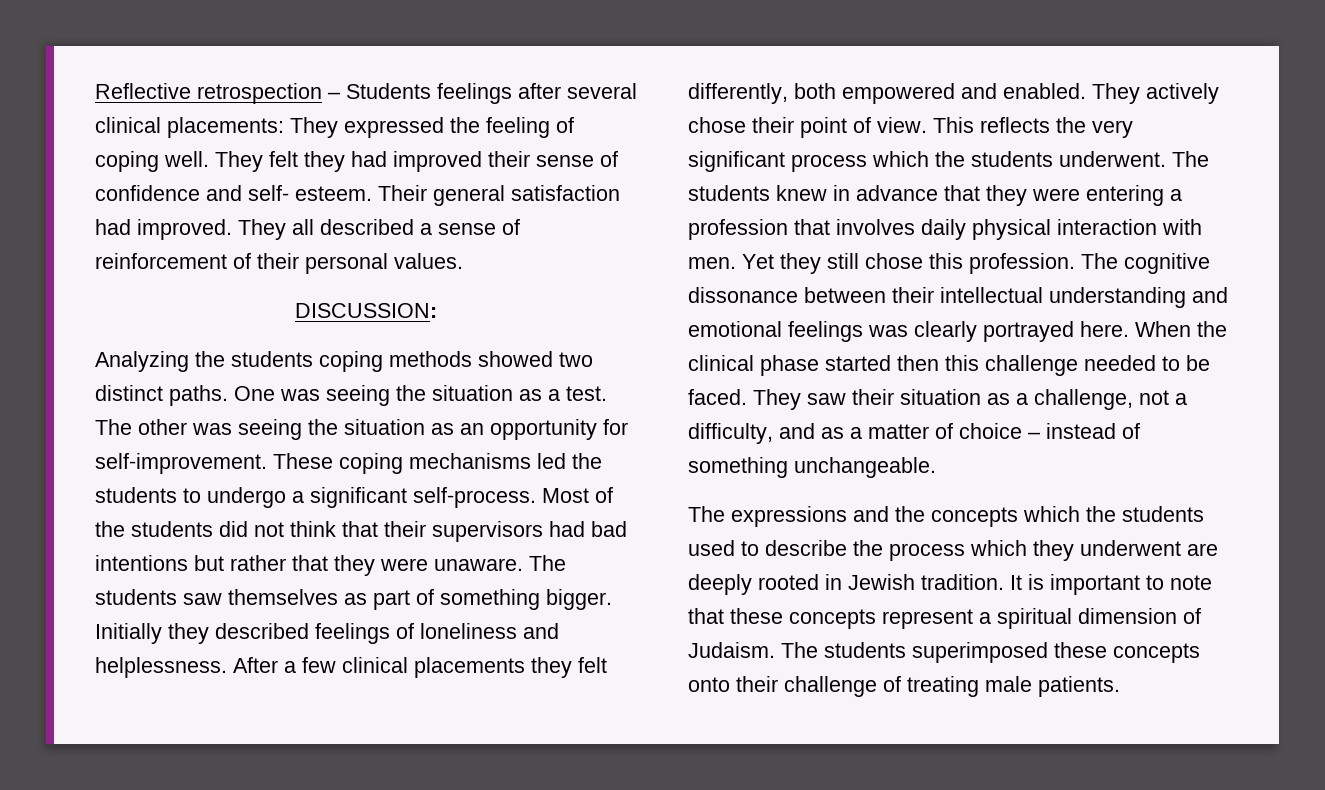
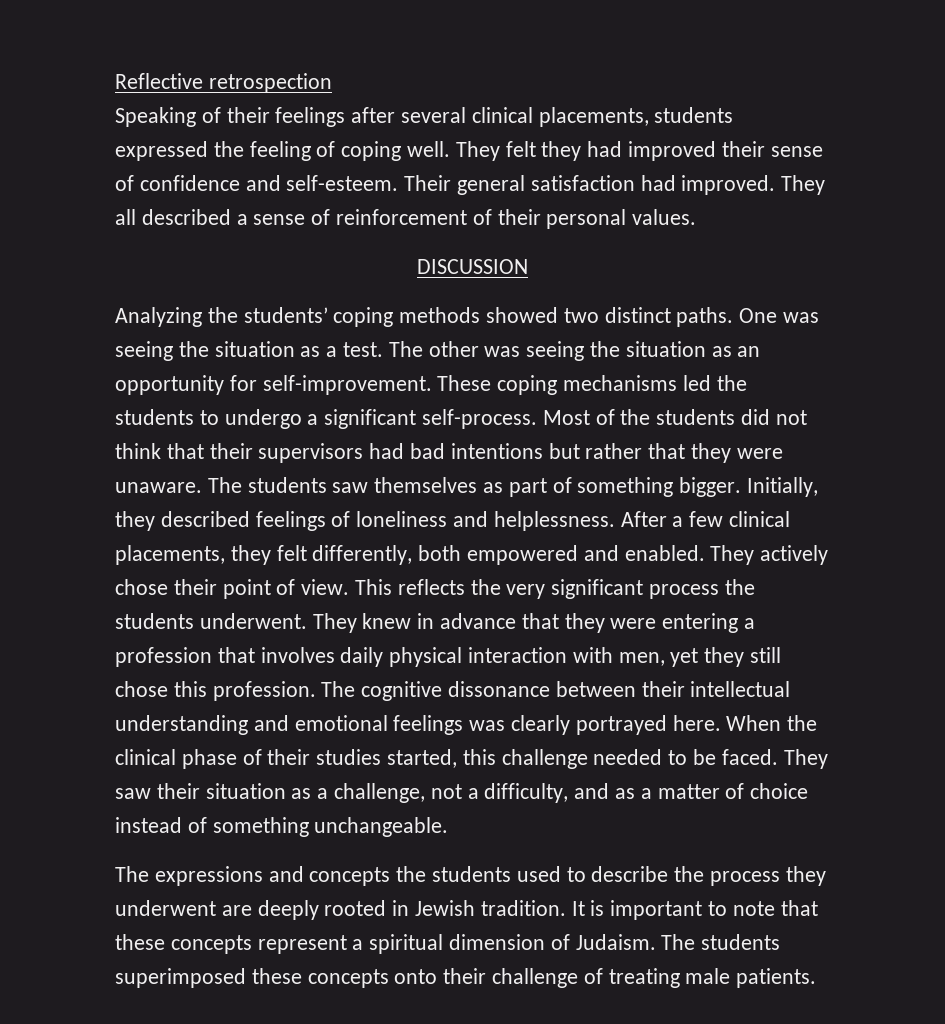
- Reflective retrospection – Students feelings after several clinical placements: They expressed the feeling of coping well.
+ Reflective retrospection
+ Speaking of their feelings after several clinical placements, students expressed the feeling of coping well.
- They felt they had improved their sense of confidence and self- esteem.
+ They felt they had improved their sense of confidence and self-esteem.
- DISCUSSION:
+ DISCUSSION
- Analyzing the students coping methods showed two distinct paths.
+ Analyzing the students’ coping methods showed two distinct paths.
- Initially they described feelings of loneliness and helplessness.
+ Initially, they described feelings of loneliness and helplessness.
- After a few clinical placements they felt differently, both empowered and enabled.
+ After a few clinical placements, they felt differently, both empowered and enabled.
- This reflects the very significant process which the students underwent.
+ This reflects the very significant process the students underwent.
- The students knew in advance that they were entering a profession that involves daily physical interaction with men. Yet they still chose this profession.
+ They knew in advance that they were entering a profession that involves daily physical interaction with men, yet they still chose this profession.
- When the clinical phase started then this challenge needed to be faced.
+ When the clinical phase of their studies started, this challenge needed to be faced.
- They saw their situation as a challenge, not a difficulty, and as a matter of choice – instead of something unchangeable.
+ They saw their situation as a challenge, not a difficulty, and as a matter of choice instead of something unchangeable.
- The expressions and the concepts which the students used to describe the process which they underwent are deeply rooted in Jewish tradition.
+ The expressions and concepts the students used to describe the process they underwent are deeply rooted in Jewish tradition.

